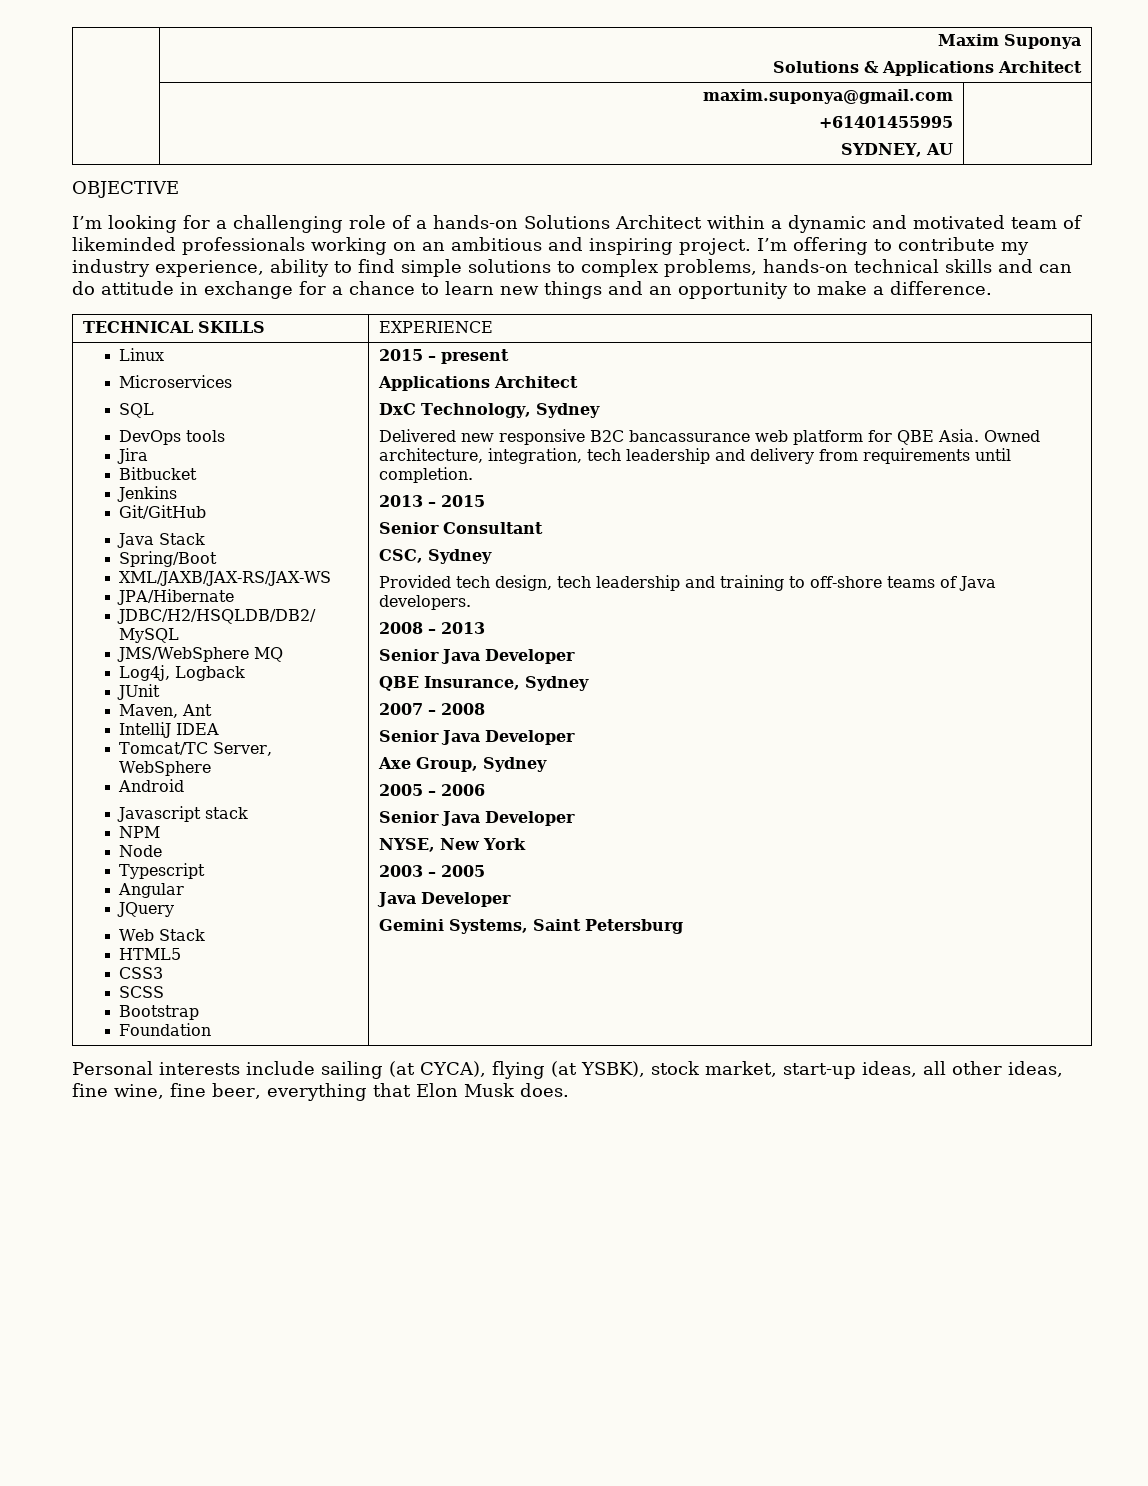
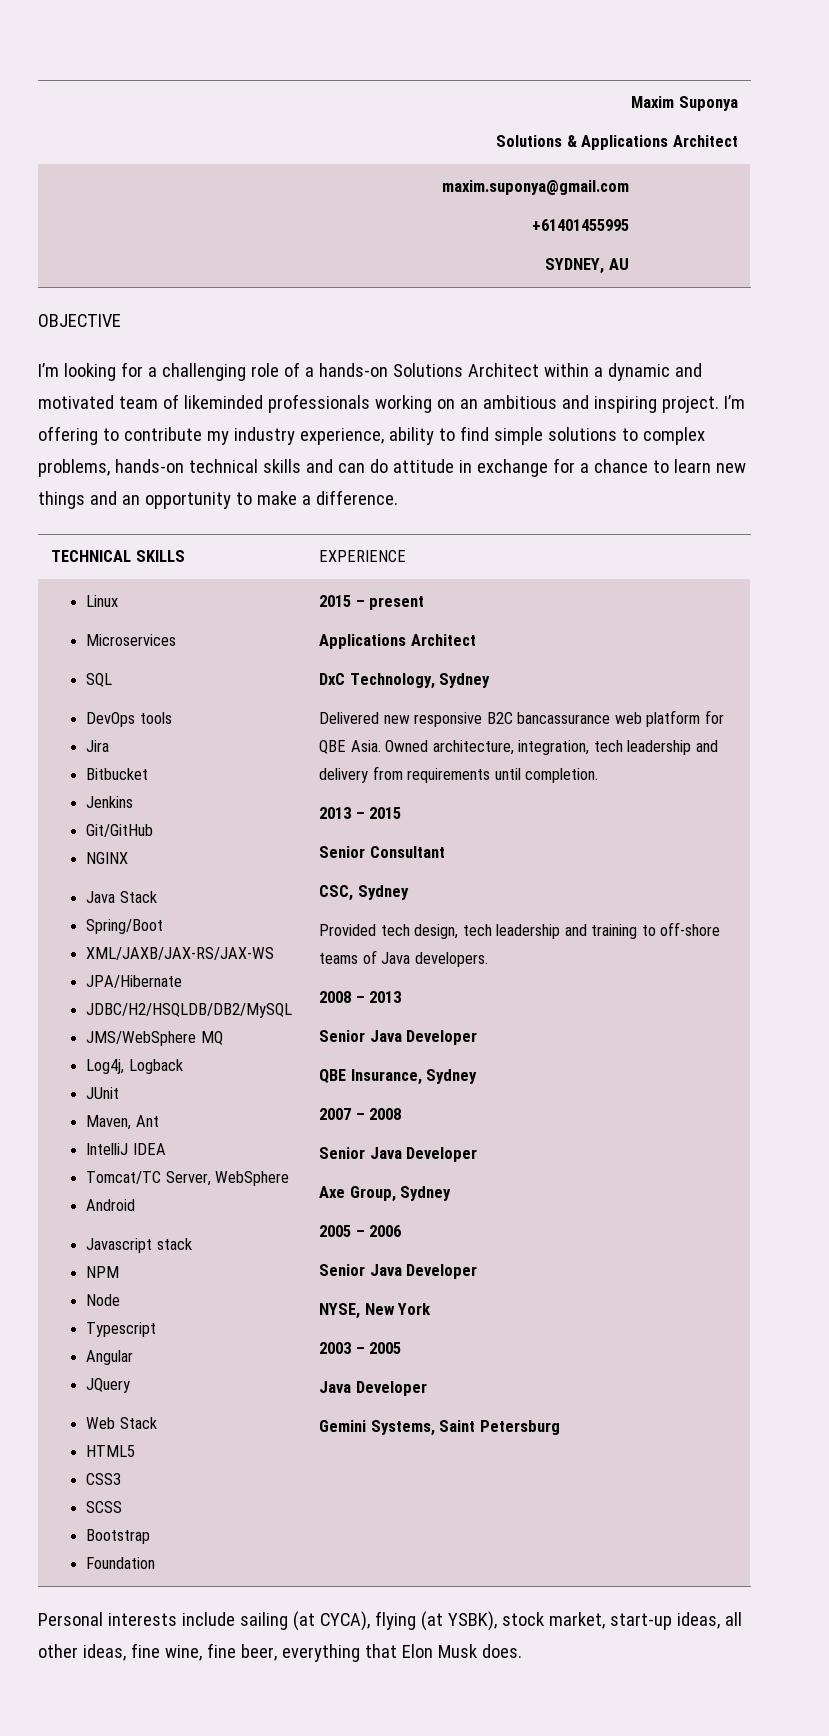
+ NGINX

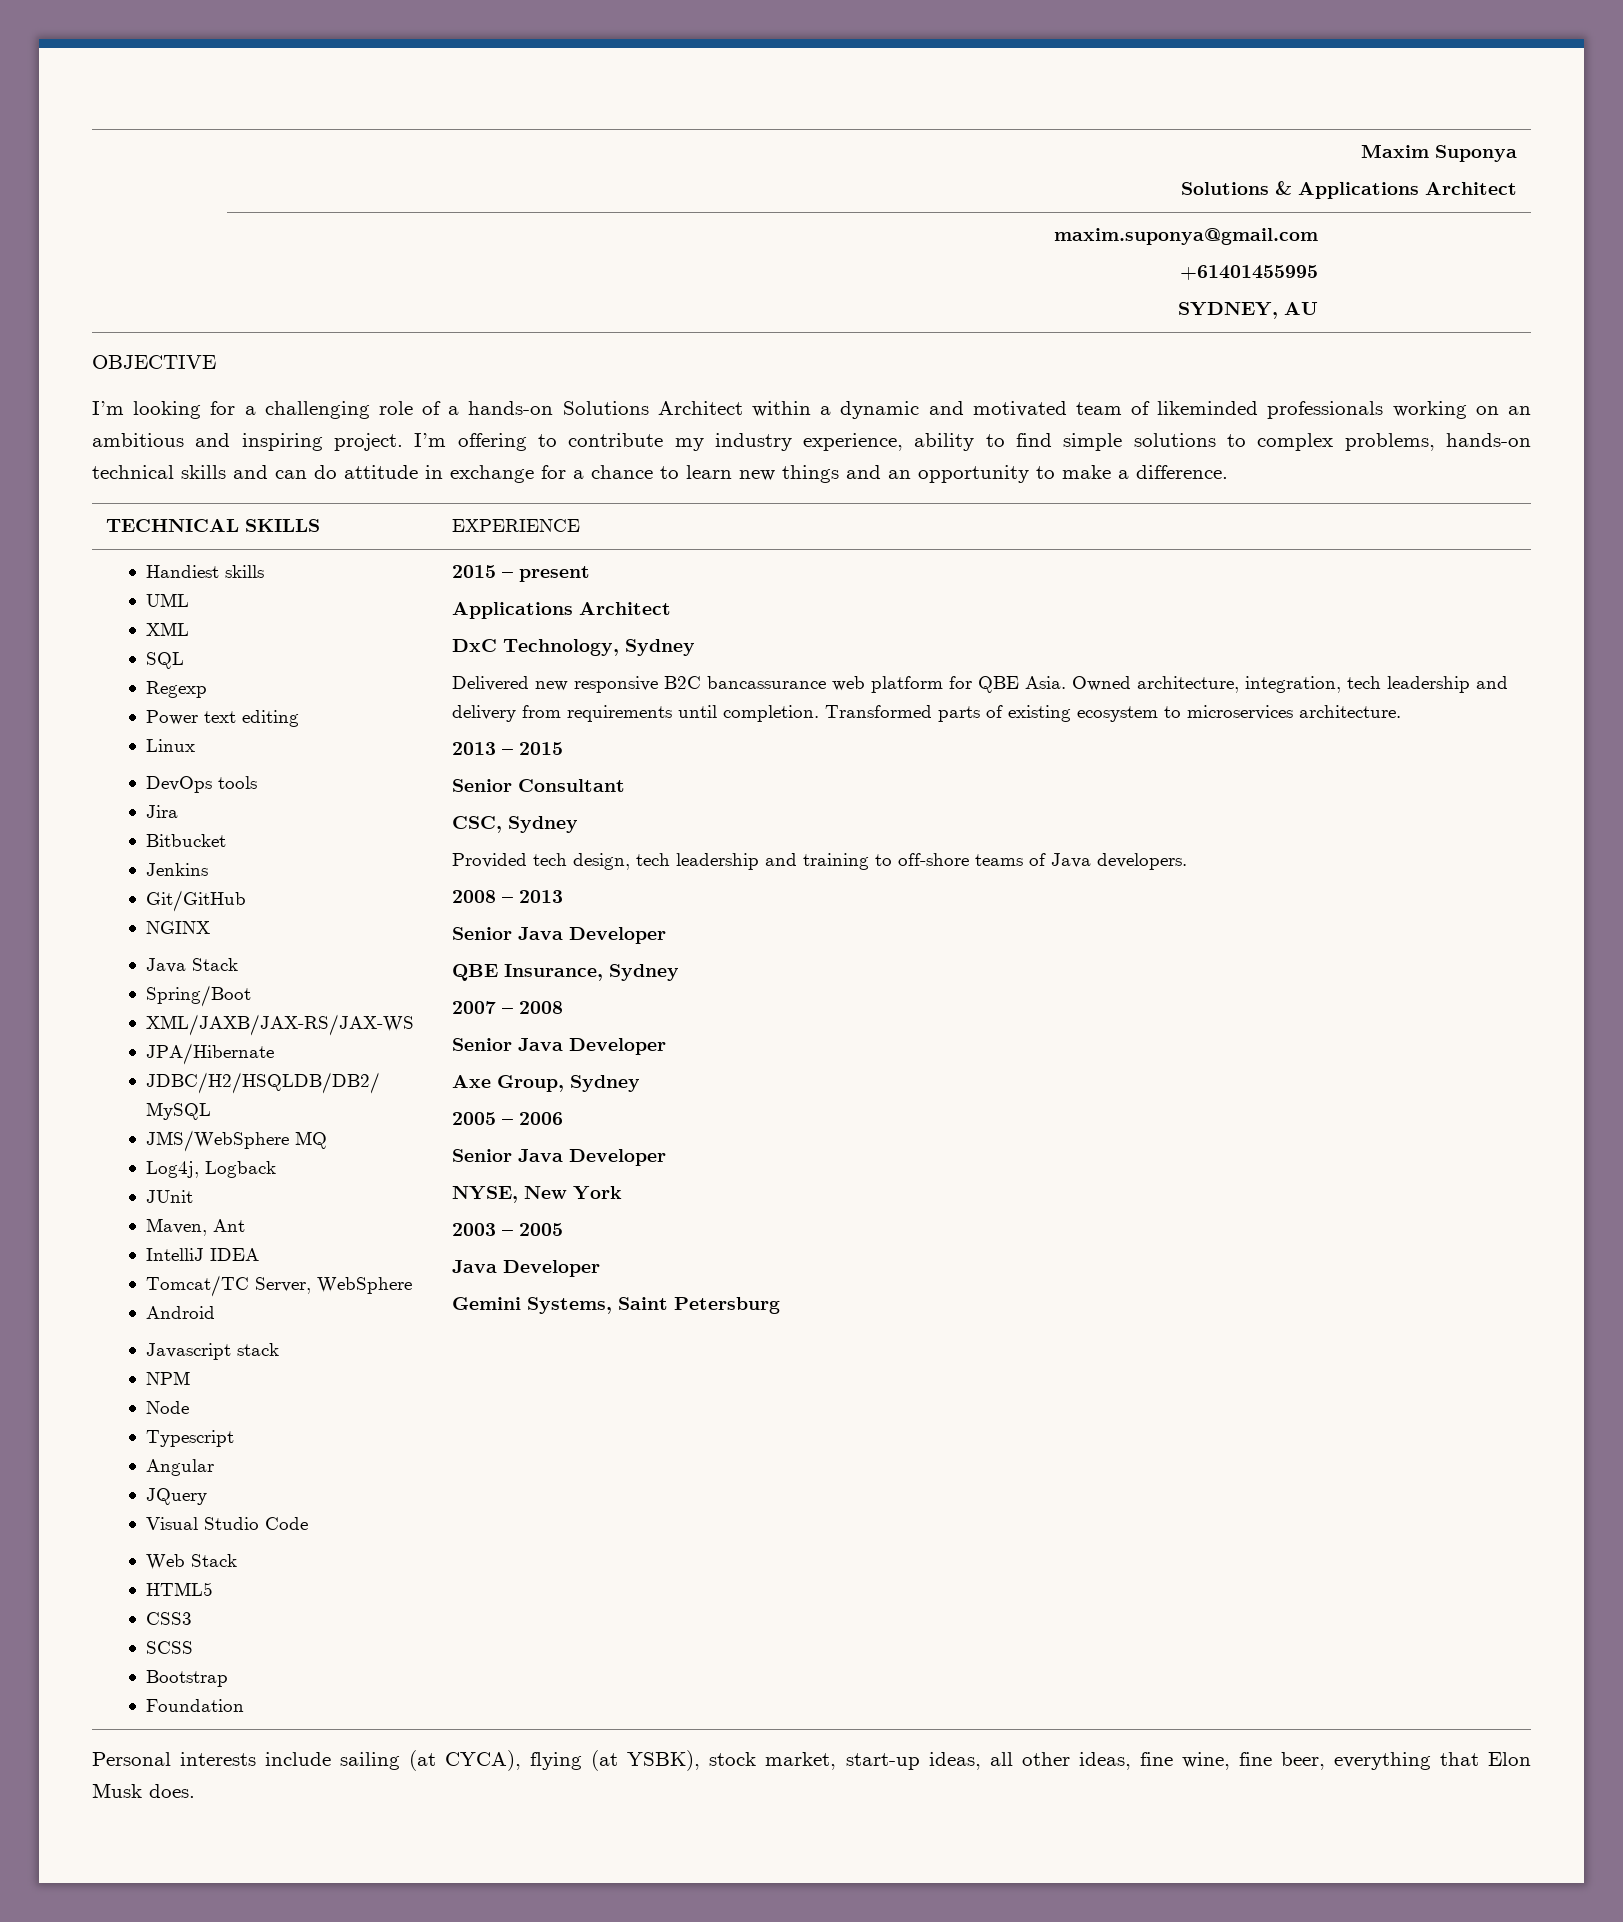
+ Handiest skills
+ UML
+ XML
+ SQL
+ Regexp
+ Power text editing
  Linux
- Microservices
- SQL
+ Visual Studio Code
+ Transformed parts of existing ecosystem to microservices architecture.

